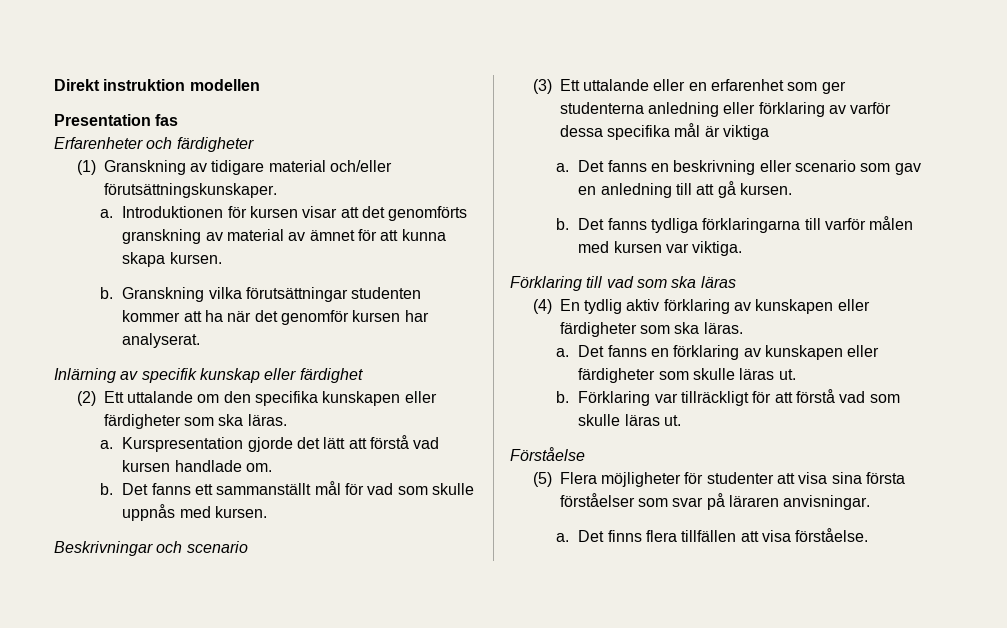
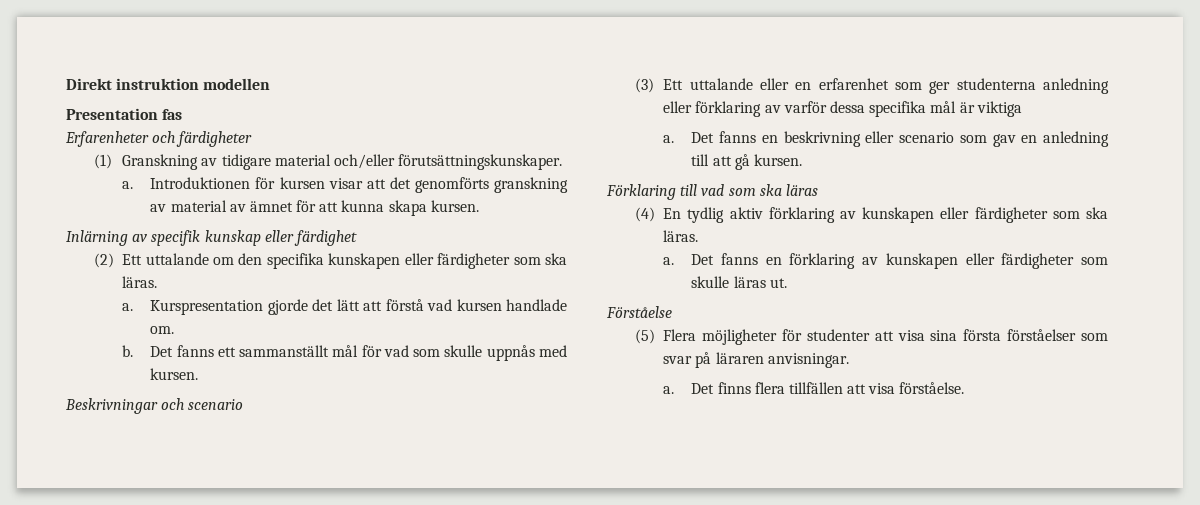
- b. Granskning vilka förutsättningar studenten kommer att ha när det genomför kursen har analyserat.
- b. Det fanns tydliga förklaringarna till varför målen med kursen var viktiga.
- b. Förklaring var tillräckligt för att förstå vad som skulle läras ut.

